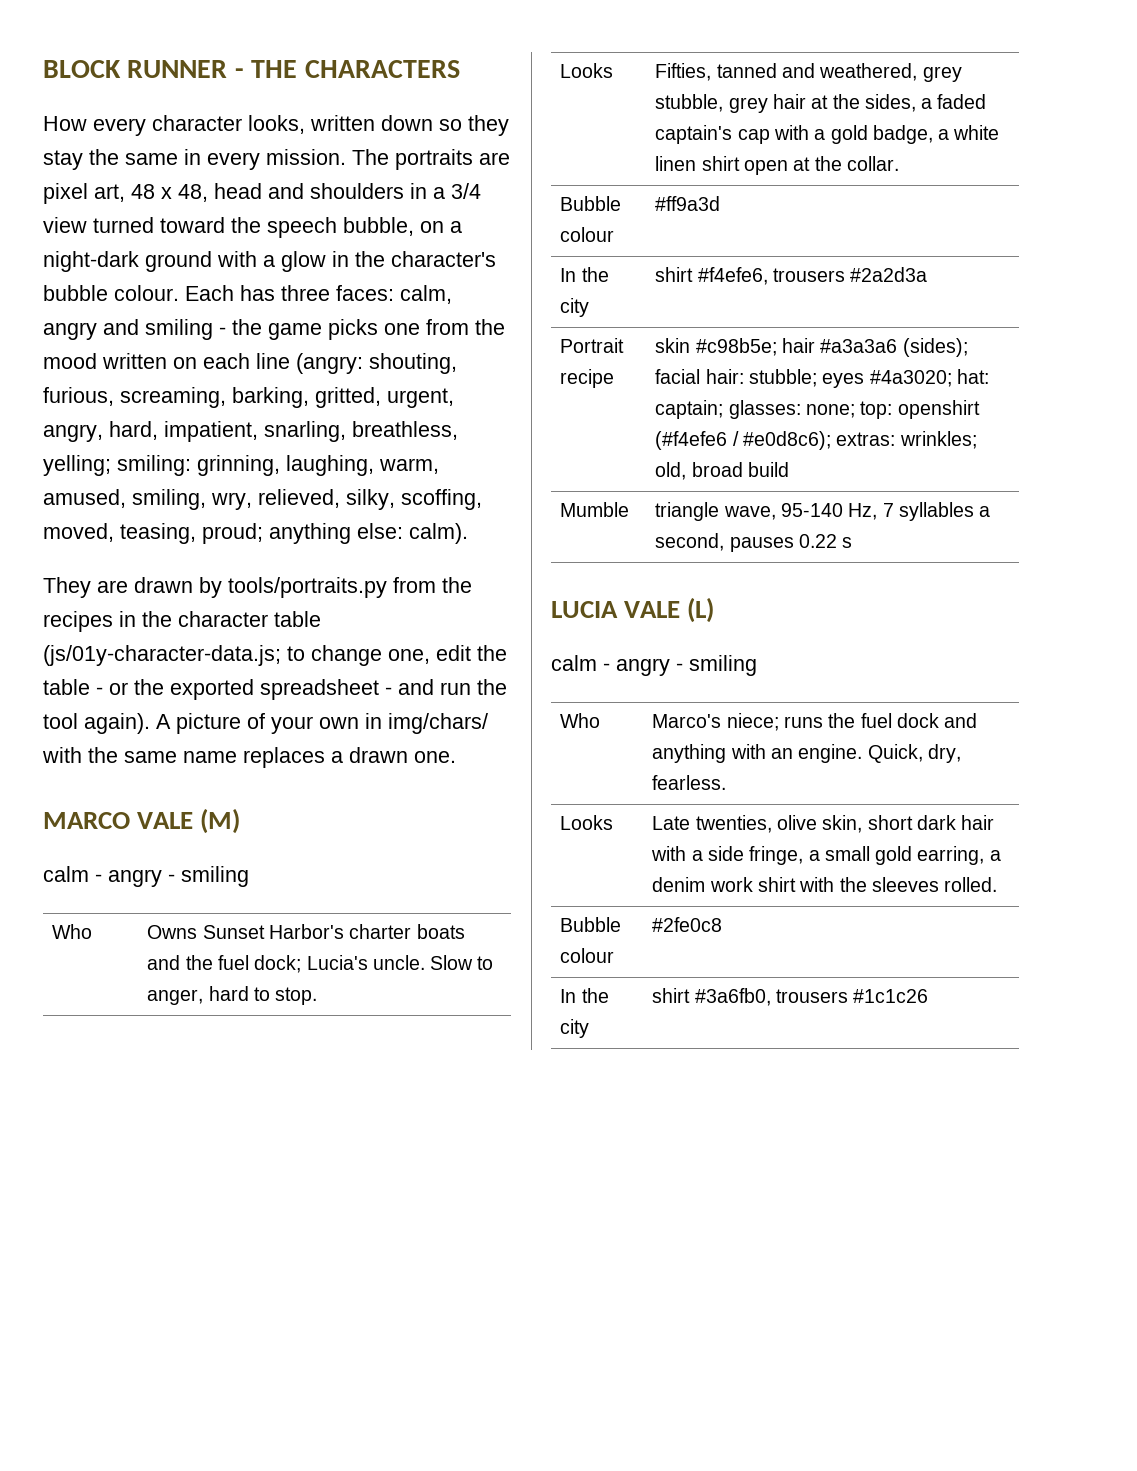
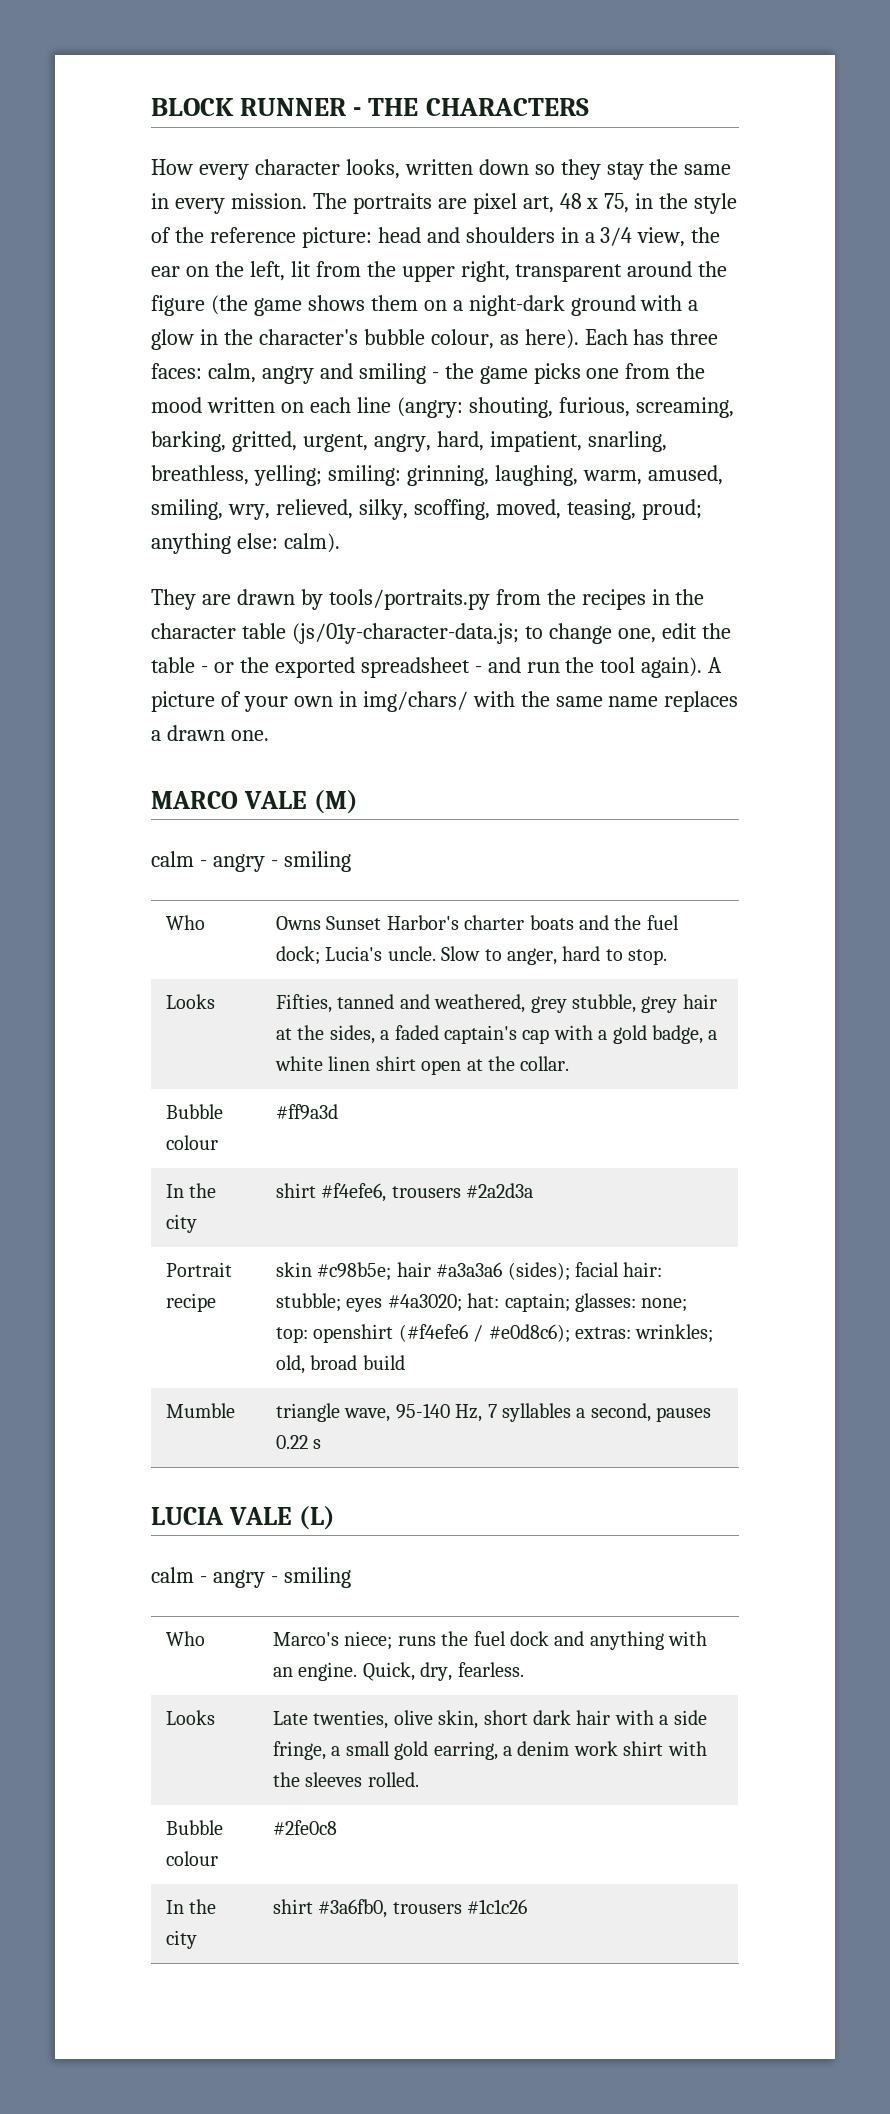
- The portraits are pixel art, 48 x 48, head and shoulders in a 3/4 view turned toward the speech bubble, on a night-dark ground with a glow in the character's bubble colour.
+ The portraits are pixel art, 48 x 75, in the style of the reference picture: head and shoulders in a 3/4 view, the ear on the left, lit from the upper right, transparent around the figure (the game shows them on a night-dark ground with a glow in the character's bubble colour, as here).

